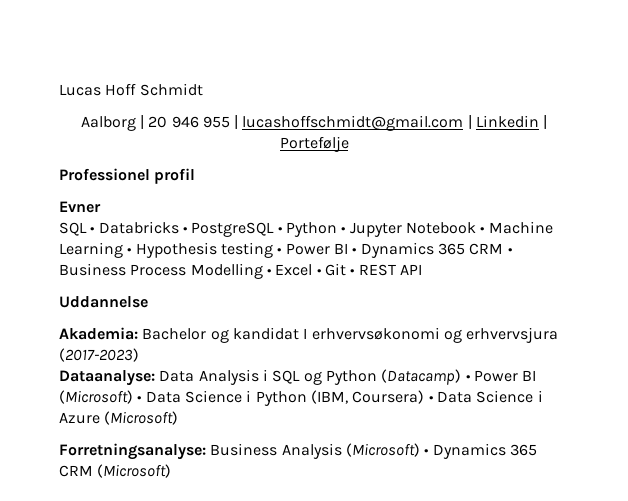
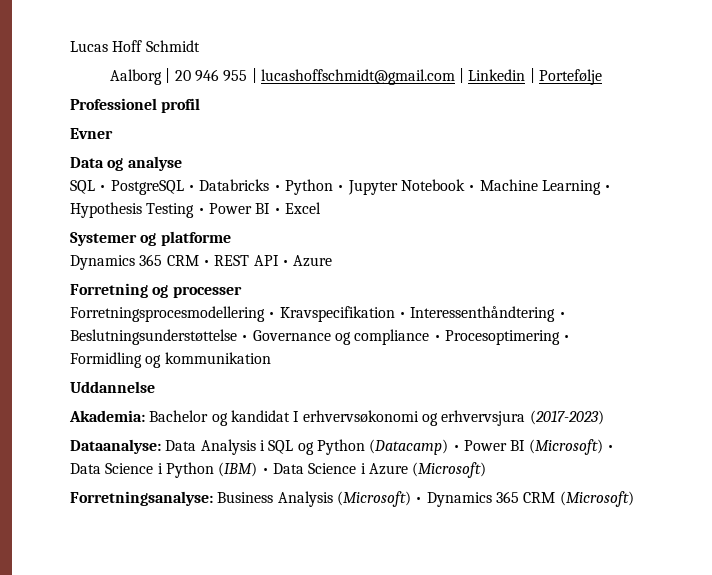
+ Data og analyse
- SQL • Databricks • PostgreSQL • Python • Jupyter Notebook • Machine Learning • Hypothesis testing • Power BI • Dynamics 365 CRM • Business Process Modelling • Excel • Git • REST API
+ SQL • PostgreSQL • Databricks • Python • Jupyter Notebook • Machine Learning • Hypothesis Testing • Power BI • Excel
+ Systemer og platforme
+ Dynamics 365 CRM • REST API • Azure
+ Forretning og processer
+ Forretningsprocesmodellering • Kravspecifikation • Interessenthåndtering • Beslutningsunderstøttelse • Governance og compliance • Procesoptimering • Formidling og kommunikation
- Dataanalyse: Data Analysis i SQL og Python (Datacamp) • Power BI (Microsoft) • Data Science i Python (IBM, Coursera) • Data Science i Azure (Microsoft)
+ Dataanalyse: Data Analysis i SQL og Python (Datacamp) • Power BI (Microsoft) • Data Science i Python (IBM) • Data Science i Azure (Microsoft)

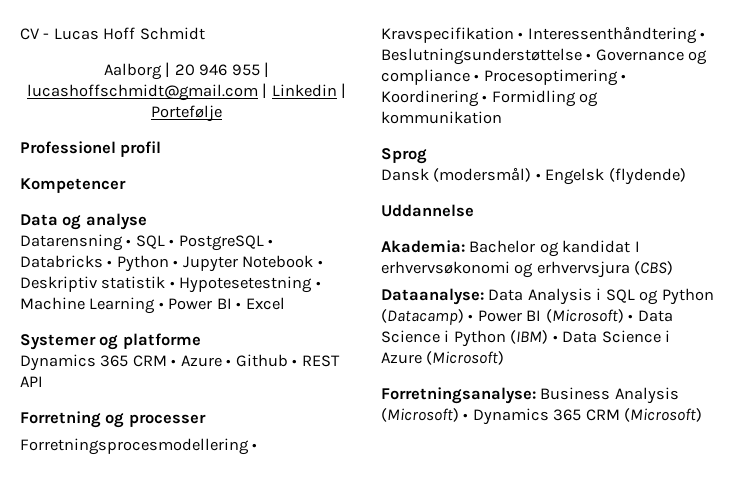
- Lucas Hoff Schmidt
+ CV - Lucas Hoff Schmidt
- Evner
+ Kompetencer
- SQL • PostgreSQL • Databricks • Python • Jupyter Notebook • Machine Learning • Hypothesis Testing • Power BI • Excel
+ Datarensning • SQL • PostgreSQL • Databricks • Python • Jupyter Notebook • Deskriptiv statistik • Hypotesetestning • Machine Learning • Power BI • Excel
- Dynamics 365 CRM • REST API • Azure
+ Dynamics 365 CRM • Azure • Github • REST API
- Forretningsprocesmodellering • Kravspecifikation • Interessenthåndtering • Beslutningsunderstøttelse • Governance og compliance • Procesoptimering • Formidling og kommunikation
+ Forretningsprocesmodellering • Kravspecifikation • Interessenthåndtering • Beslutningsunderstøttelse • Governance og compliance • Procesoptimering • Koordinering • Formidling og kommunikation
+ Sprog
+ Dansk (modersmål) • Engelsk (flydende)
- Akademia: Bachelor og kandidat I erhvervsøkonomi og erhvervsjura (2017-2023)
+ Akademia: Bachelor og kandidat I erhvervsøkonomi og erhvervsjura (CBS)

